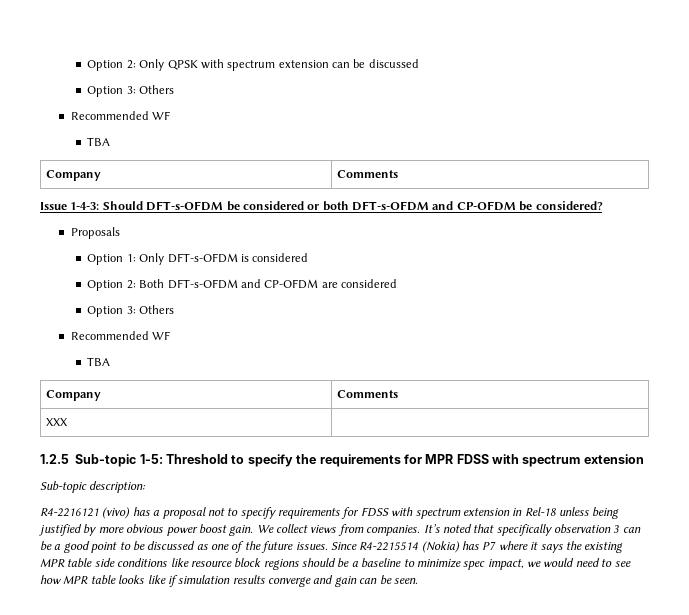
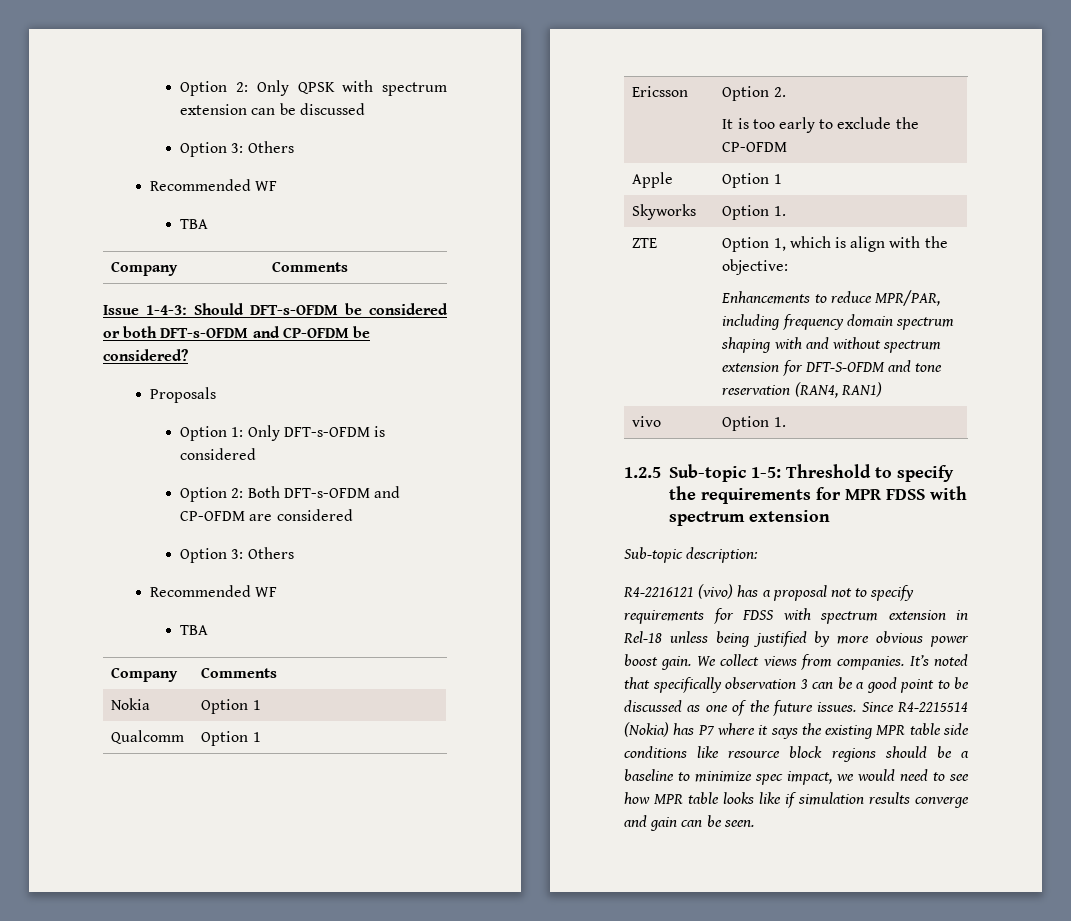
- XXX |
+ Nokia | Option 1
+ Qualcomm | Option 1
+ Ericsson | Option 2.
+ It is too early to exclude the CP-OFDM
+ Apple | Option 1
+ Skyworks | Option 1.
+ ZTE | Option 1, which is align with the objective:
+ Enhancements to reduce MPR/PAR, including frequency domain spectrum shaping with and without spectrum extension for DFT-S-OFDM and tone reservation (RAN4, RAN1)
+ vivo | Option 1.

